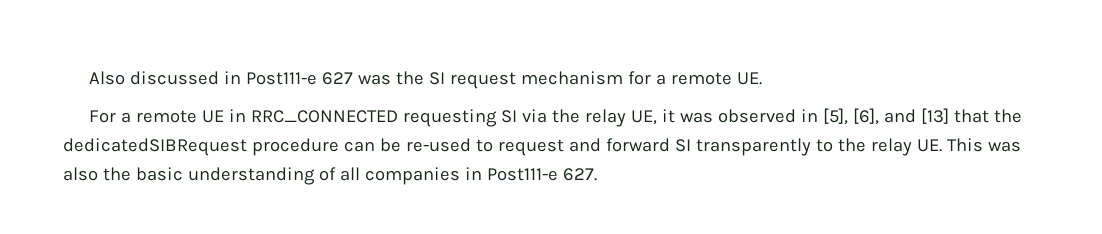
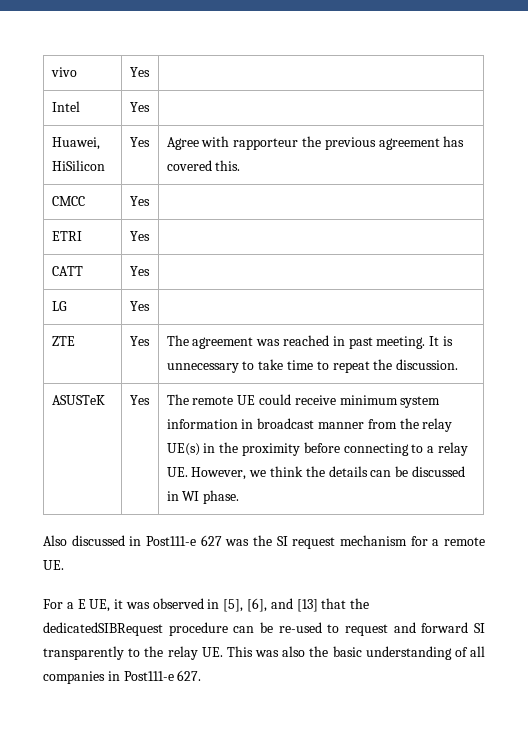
+ vivo | Yes |
+ Intel | Yes |
+ Huawei, HiSilicon | Yes | Agree with rapporteur the previous agreement has covered this.
+ CMCC | Yes |
+ ETRI | Yes |
+ CATT | Yes |
+ LG | Yes |
+ ZTE | Yes | The agreement was reached in past meeting. It is unnecessary to take time to repeat the discussion.
+ ASUSTeK | Yes | The remote UE could receive minimum system information in broadcast manner from the relay UE(s) in the proximity before connecting to a relay UE. However, we think the details can be discussed in WI phase.
- For a remote UE in RRC_CONNECTED requesting SI via the relay UE, it was observed in [5], [6], and [13] that the dedicatedSIBRequest procedure can be re-used to request and forward SI transparently to the relay UE. This was also the basic understanding of all companies in Post111-e 627.
+ For a E UE, it was observed in [5], [6], and [13] that the dedicatedSIBRequest procedure can be re-used to request and forward SI transparently to the relay UE. This was also the basic understanding of all companies in Post111-e 627.

